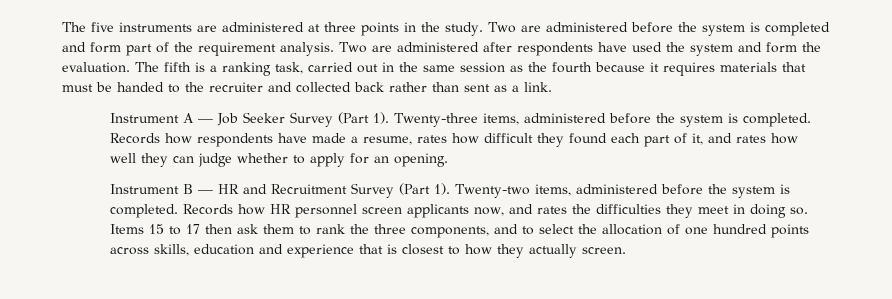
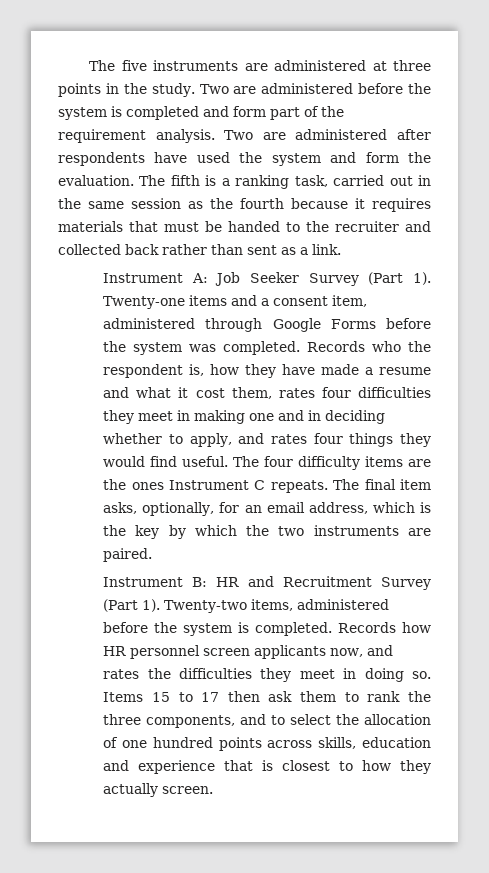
- Instrument A — Job Seeker Survey (Part 1).
+ Instrument A: Job Seeker Survey (Part 1).
- Twenty-three items, administered before the system is completed. Records how respondents have made a resume, rates how difficult they found each part of it, and rates how well they can judge whether to apply for an opening.
- Instrument B — HR and Recruitment Survey (Part 1).
+ Twenty-one items and a consent item, administered through Google Forms before the system was completed. Records who the respondent is, how they have made a resume and what it cost them, rates four difficulties they meet in making one and in deciding whether to apply, and rates four things they would find useful. The four difficulty items are the ones Instrument C repeats. The final item asks, optionally, for an email address, which is the key by which the two instruments are paired.
+ Instrument B: HR and Recruitment Survey (Part 1).

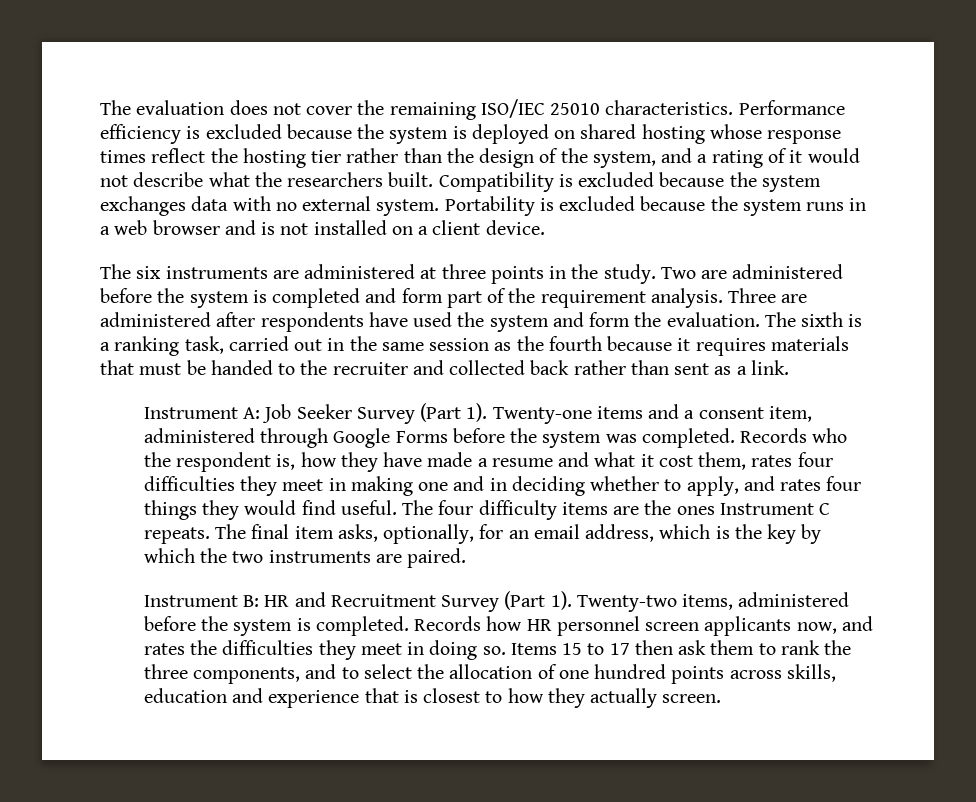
- The five instruments are administered at three points in the study.
+ The evaluation does not cover the remaining ISO/IEC 25010 characteristics. Performance efficiency is excluded because the system is deployed on shared hosting whose response times reflect the hosting tier rather than the design of the system, and a rating of it would not describe what the researchers built. Compatibility is excluded because the system exchanges data with no external system. Portability is excluded because the system runs in a web browser and is not installed on a client device.
+ The six instruments are administered at three points in the study.
- Two are administered after respondents have used the system and form the evaluation.
+ Three are administered after respondents have used the system and form the evaluation.
- The fifth is a ranking task, carried out in the same session as the fourth because it requires materials that must be handed to the recruiter and collected back rather than sent as a link.
+ The sixth is a ranking task, carried out in the same session as the fourth because it requires materials that must be handed to the recruiter and collected back rather than sent as a link.

